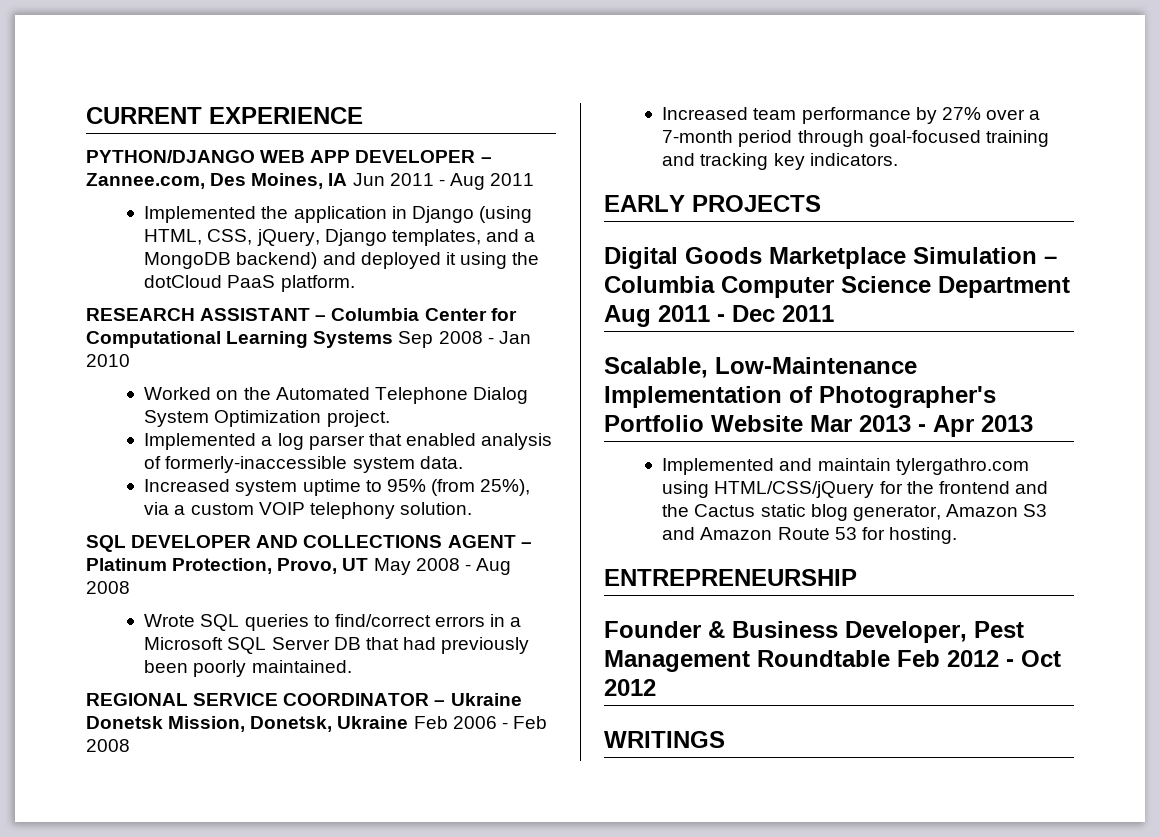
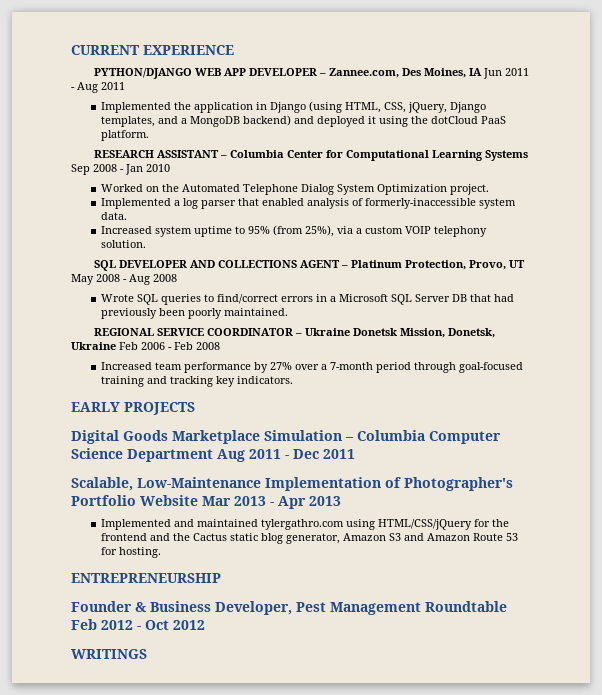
- Implemented and maintain tylergathro.com using HTML/CSS/jQuery for the frontend and the Cactus static blog generator, Amazon S3 and Amazon Route 53 for hosting.
+ Implemented and maintained tylergathro.com using HTML/CSS/jQuery for the frontend and the Cactus static blog generator, Amazon S3 and Amazon Route 53 for hosting.

